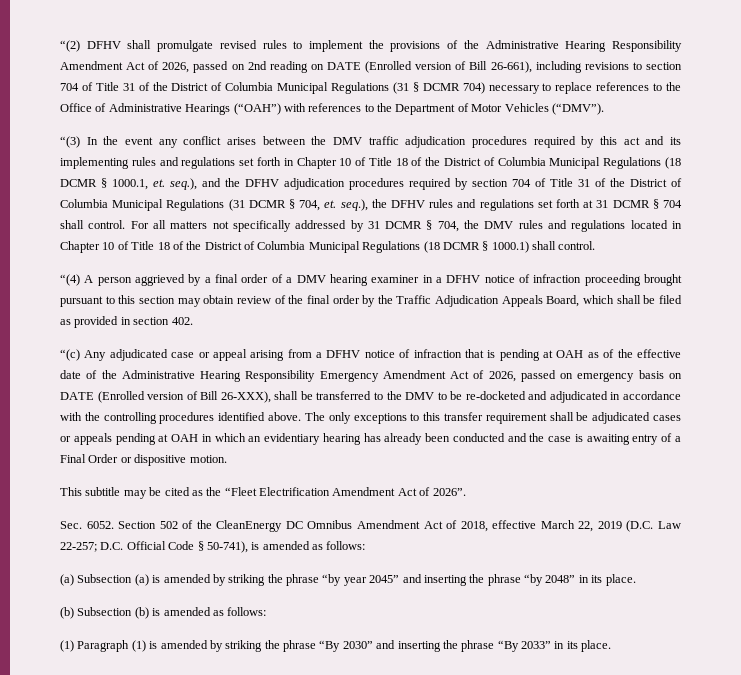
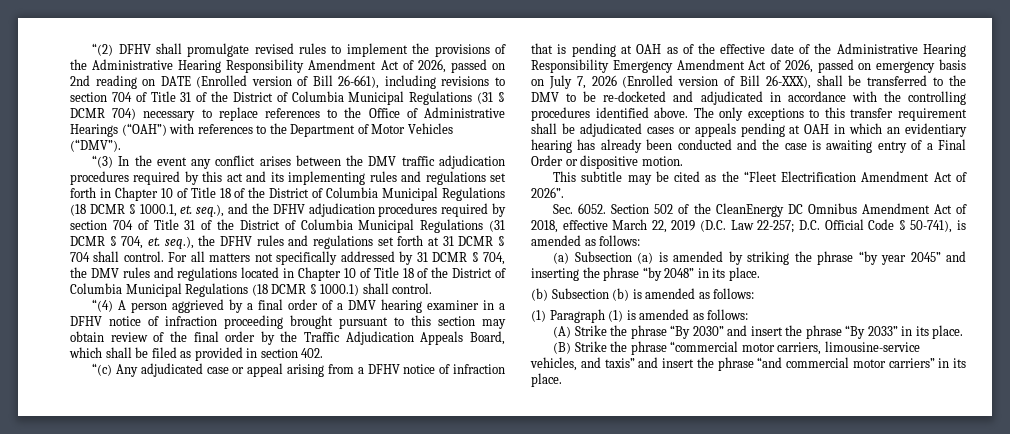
- “(c) Any adjudicated case or appeal arising from a DFHV notice of infraction that is pending at OAH as of the effective date of the Administrative Hearing Responsibility Emergency Amendment Act of 2026, passed on emergency basis on DATE (Enrolled version of Bill 26-XXX), shall be transferred to the DMV to be re-docketed and adjudicated in accordance with the controlling procedures identified above.
+ “(c) Any adjudicated case or appeal arising from a DFHV notice of infraction that is pending at OAH as of the effective date of the Administrative Hearing Responsibility Emergency Amendment Act of 2026, passed on emergency basis on July 7, 2026 (Enrolled version of Bill 26-XXX), shall be transferred to the DMV to be re-docketed and adjudicated in accordance with the controlling procedures identified above.
- (1) Paragraph (1) is amended by striking the phrase “By 2030” and inserting the phrase “By 2033” in its place.
+ (1) Paragraph (1) is amended as follows:
+ (A) Strike the phrase “By 2030” and insert the phrase “By 2033” in its place.
+ (B) Strike the phrase “commercial motor carriers, limousine-service vehicles, and taxis” and insert the phrase “and commercial motor carriers” in its place.

